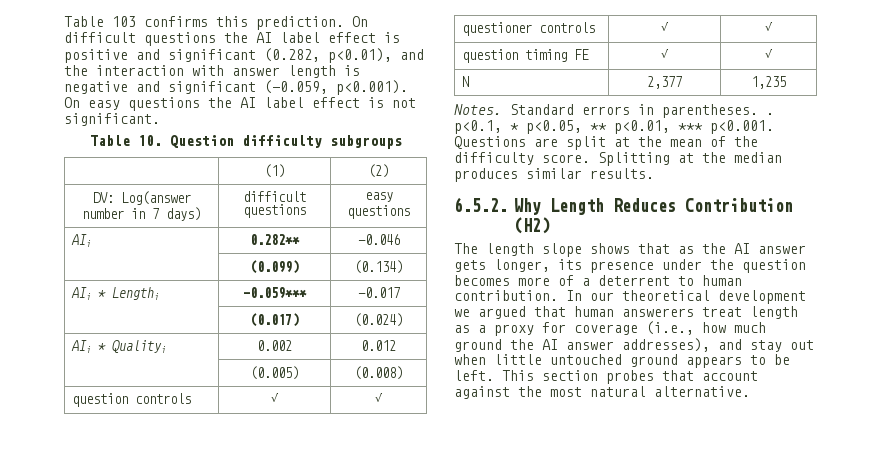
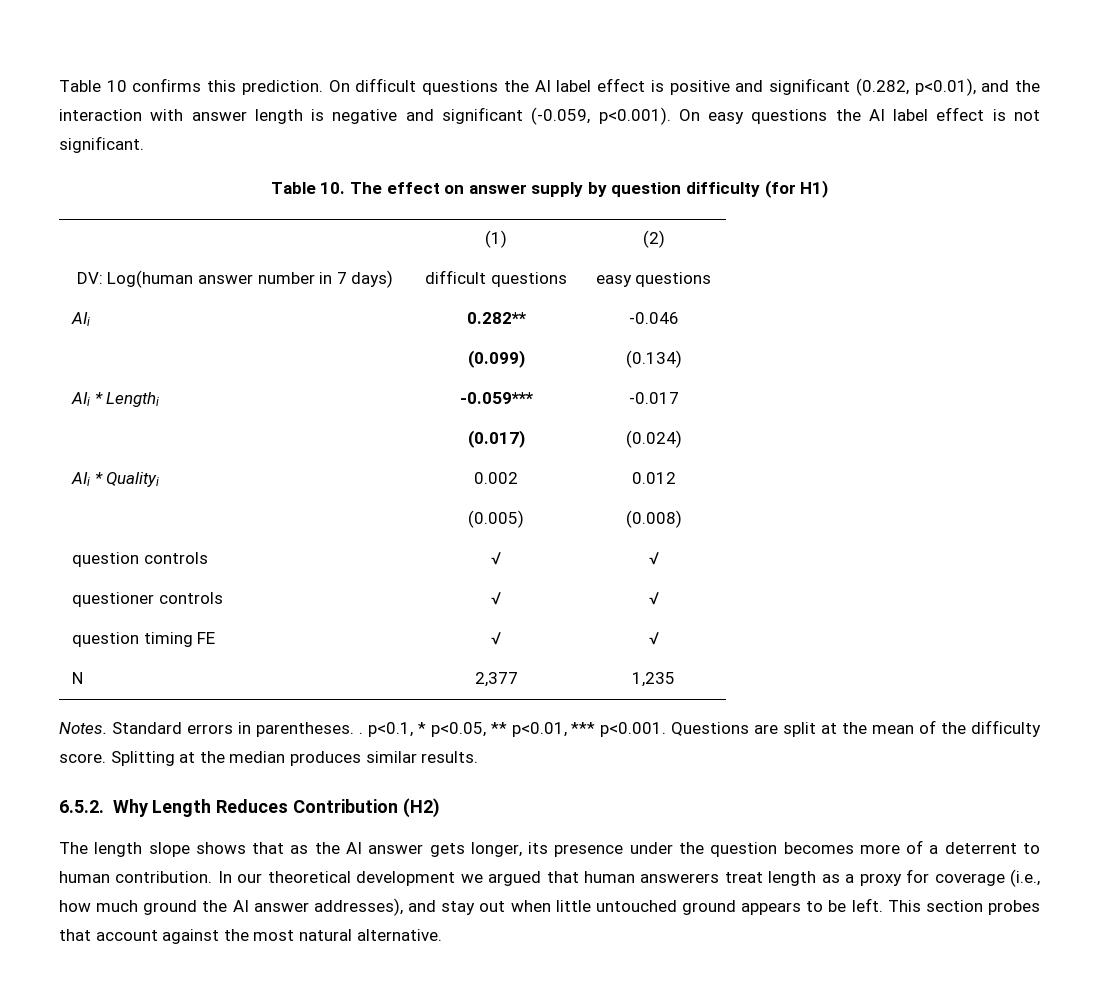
- Table 103 confirms this prediction.
+ Table 10 confirms this prediction.
- Table 10. Question difficulty subgroups
+ Table 10. The effect on answer supply by question difficulty (for H1)
- DV: Log(answer number in 7 days) | difficult questions | easy questions
+ DV: Log(human answer number in 7 days) | difficult questions | easy questions

